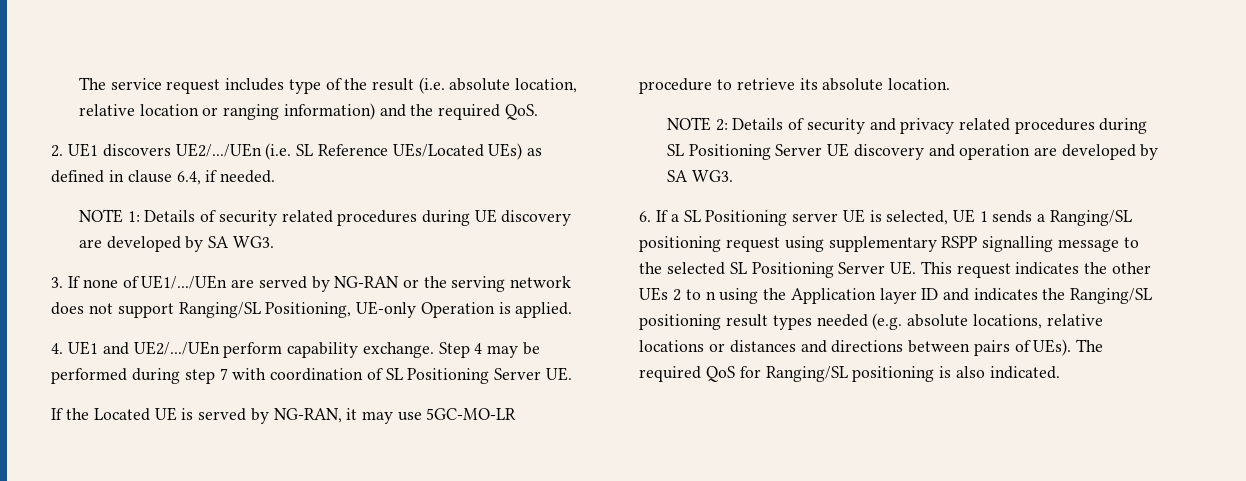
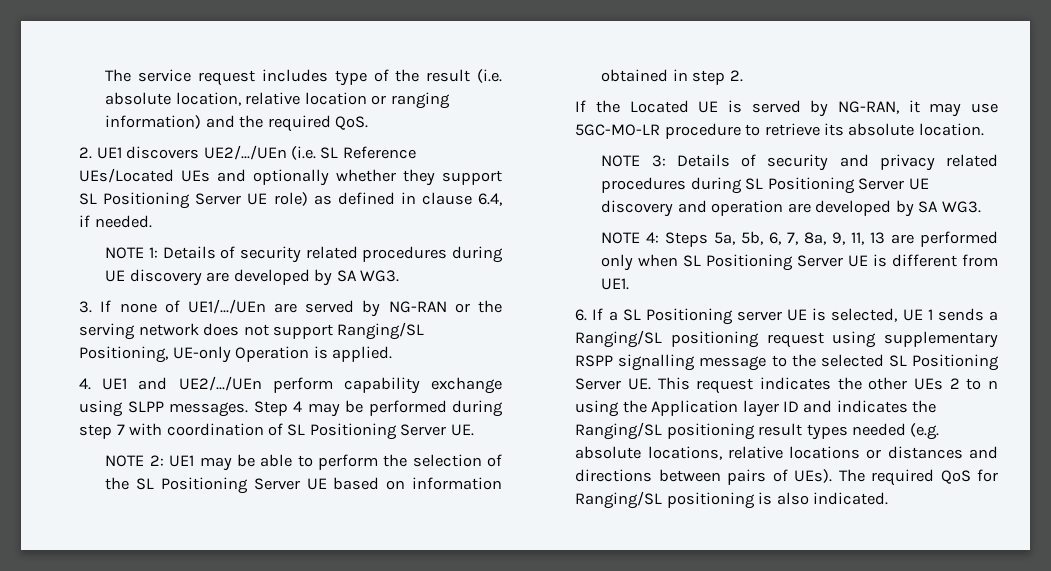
- 2. UE1 discovers UE2/.../UEn (i.e. SL Reference UEs/Located UEs) as defined in clause 6.4, if needed.
+ 2. UE1 discovers UE2/.../UEn (i.e. SL Reference UEs/Located UEs and optionally whether they support SL Positioning Server UE role) as defined in clause 6.4, if needed.
- 4. UE1 and UE2/.../UEn perform capability exchange.
+ 4. UE1 and UE2/.../UEn perform capability exchange using SLPP messages.
+ NOTE 2: UE1 may be able to perform the selection of the SL Positioning Server UE based on information obtained in step 2.
- NOTE 2: Details of security and privacy related procedures during SL Positioning Server UE discovery and operation are developed by SA WG3.
+ NOTE 3: Details of security and privacy related procedures during SL Positioning Server UE discovery and operation are developed by SA WG3.
+ NOTE 4: Steps 5a, 5b, 6, 7, 8a, 9, 11, 13 are performed only when SL Positioning Server UE is different from UE1.

